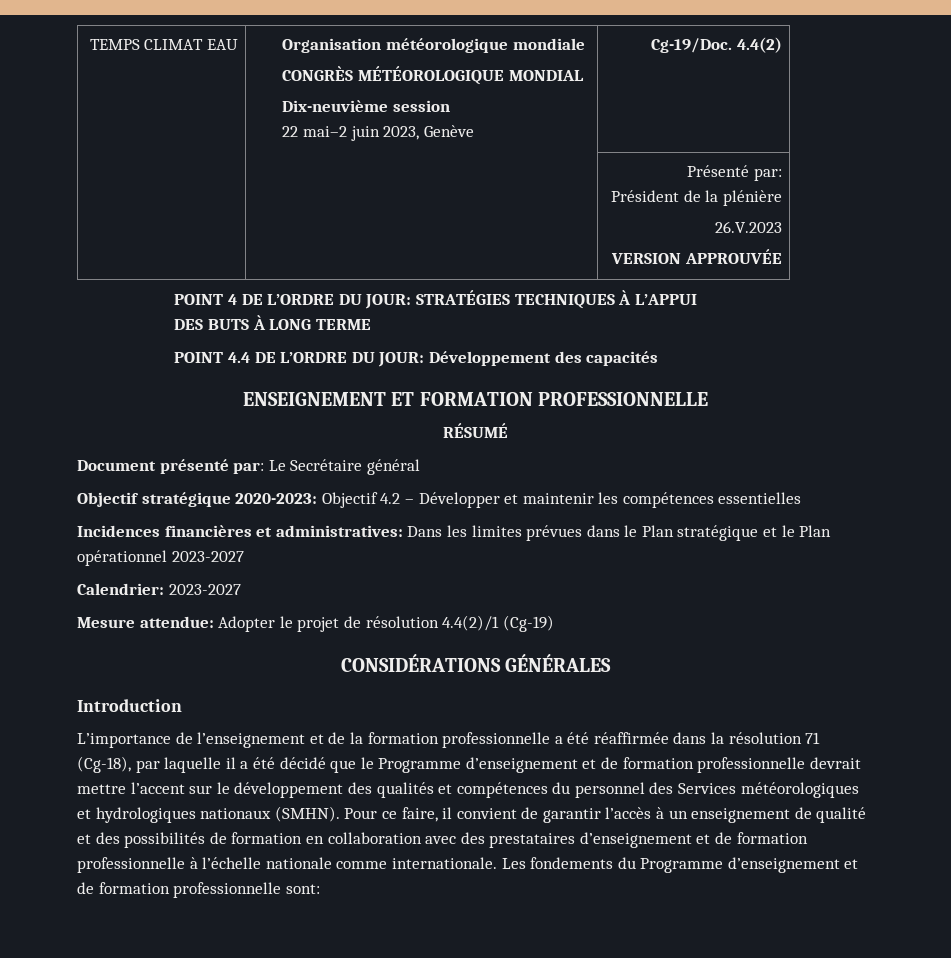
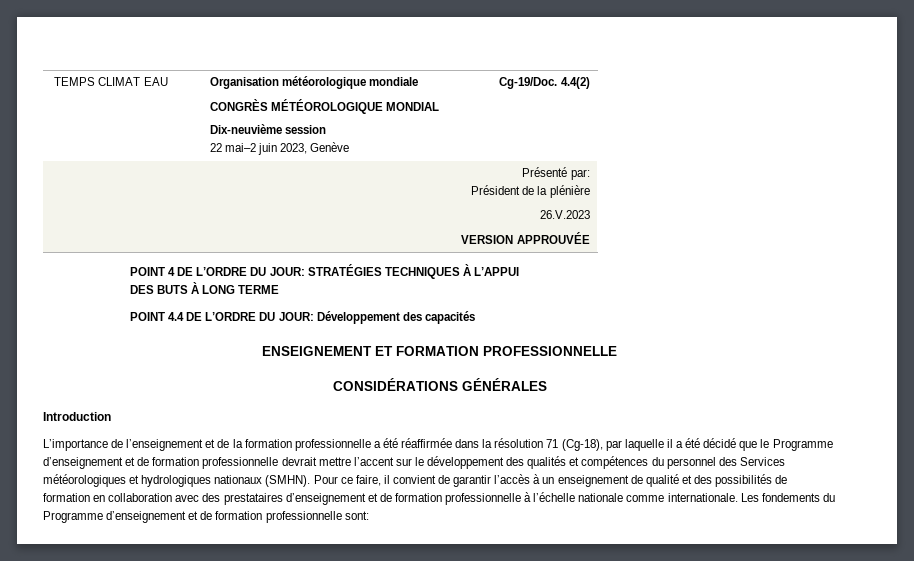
- RÉSUMÉ
- Document présenté par: Le Secrétaire général
- Objectif stratégique 2020-2023: Objectif 4.2 – Développer et maintenir les compétences essentielles
- Incidences financières et administratives: Dans les limites prévues dans le Plan stratégique et le Plan opérationnel 2023-2027
- Calendrier: 2023-2027
- Mesure attendue: Adopter le projet de résolution 4.4(2)/1 (Cg-19)

